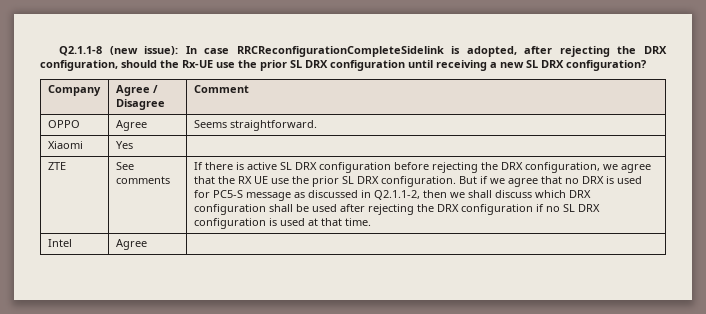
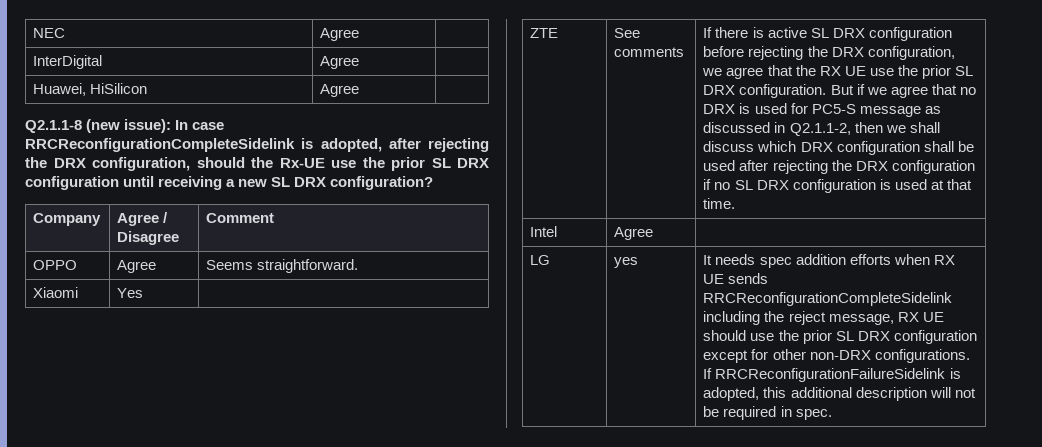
+ NEC | Agree |
+ InterDigital | Agree |
+ Huawei, HiSilicon | Agree |
+ LG | yes | It needs spec addition efforts when RX UE sends RRCReconfigurationCompleteSidelink including the reject message, RX UE should use the prior SL DRX configuration except for other non-DRX configurations. If RRCReconfigurationFailureSidelink is adopted, this additional description will not be required in spec.

